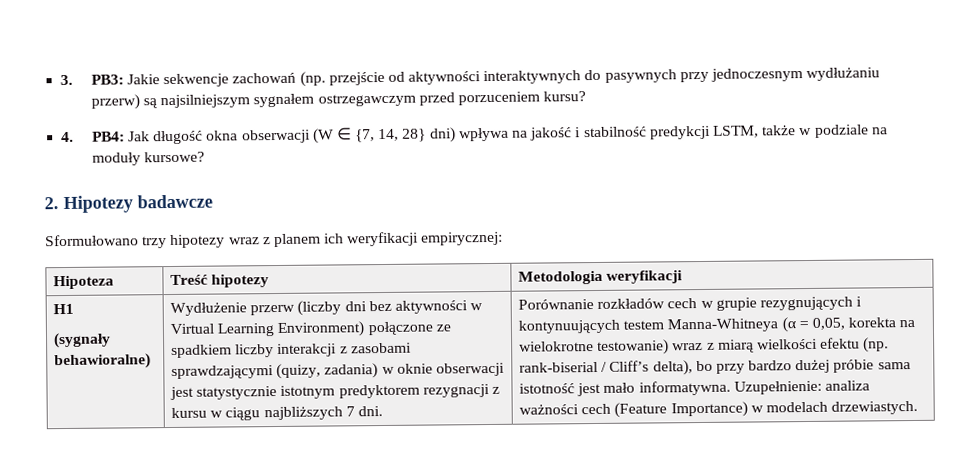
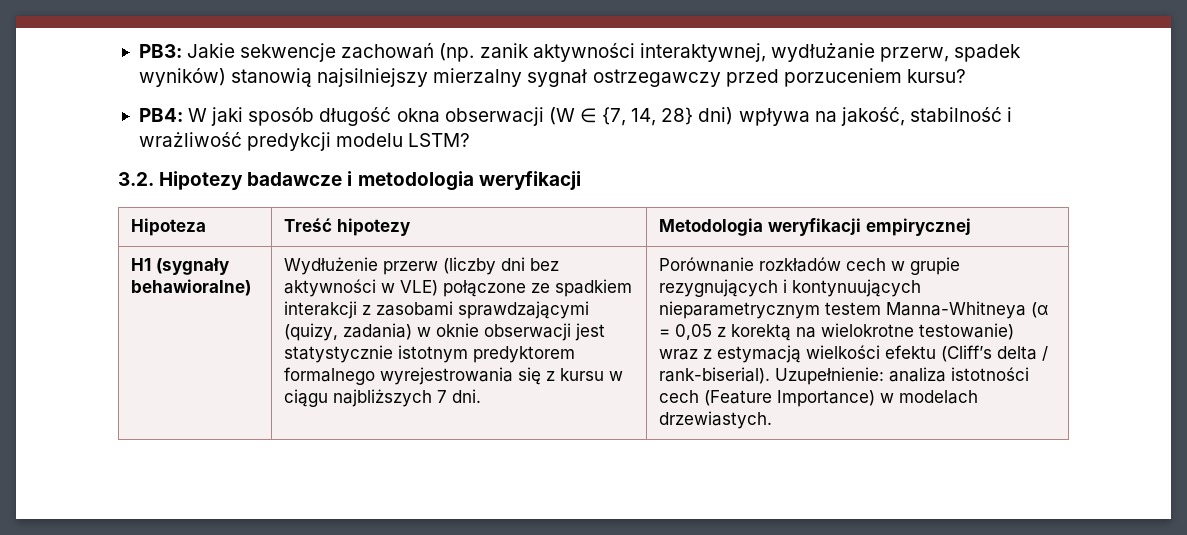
- 3. PB3: Jakie sekwencje zachowań (np. przejście od aktywności interaktywnych do pasywnych przy jednoczesnym wydłużaniu przerw) są najsilniejszym sygnałem ostrzegawczym przed porzuceniem kursu?
+ PB3: Jakie sekwencje zachowań (np. zanik aktywności interaktywnej, wydłużanie przerw, spadek wyników) stanowią najsilniejszy mierzalny sygnał ostrzegawczy przed porzuceniem kursu?
- 4. PB4: Jak długość okna obserwacji (W ∈ {7, 14, 28} dni) wpływa na jakość i stabilność predykcji LSTM, także w podziale na moduły kursowe?
- 2. Hipotezy badawcze
- Sformułowano trzy hipotezy wraz z planem ich weryfikacji empirycznej:
+ PB4: W jaki sposób długość okna obserwacji (W ∈ {7, 14, 28} dni) wpływa na jakość, stabilność i wrażliwość predykcji modelu LSTM?
+ 3.2. Hipotezy badawcze i metodologia weryfikacji
- Hipoteza | Treść hipotezy | Metodologia weryfikacji
+ Hipoteza | Treść hipotezy | Metodologia weryfikacji empirycznej
- H1
- (sygnały behawioralne)
+ H1 (sygnały behawioralne)
- Wydłużenie przerw (liczby dni bez aktywności w Virtual Learning Environment) połączone ze spadkiem liczby interakcji z zasobami sprawdzającymi (quizy, zadania) w oknie obserwacji jest statystycznie istotnym predyktorem rezygnacji z kursu w ciągu najbliższych 7 dni.
+ Wydłużenie przerw (liczby dni bez aktywności w VLE) połączone ze spadkiem interakcji z zasobami sprawdzającymi (quizy, zadania) w oknie obserwacji jest statystycznie istotnym predyktorem formalnego wyrejestrowania się z kursu w ciągu najbliższych 7 dni.
- Porównanie rozkładów cech w grupie rezygnujących i kontynuujących testem Manna-Whitneya (α = 0,05, korekta na wielokrotne testowanie) wraz z miarą wielkości efektu (np. rank-biserial / Cliff’s delta), bo przy bardzo dużej próbie sama istotność jest mało informatywna.
+ Porównanie rozkładów cech w grupie rezygnujących i kontynuujących nieparametrycznym testem Manna-Whitneya (α = 0,05 z korektą na wielokrotne testowanie) wraz z estymacją wielkości efektu (Cliff’s delta / rank-biserial).
- Uzupełnienie: analiza ważności cech (Feature Importance) w modelach drzewiastych.
+ Uzupełnienie: analiza istotności cech (Feature Importance) w modelach drzewiastych.

